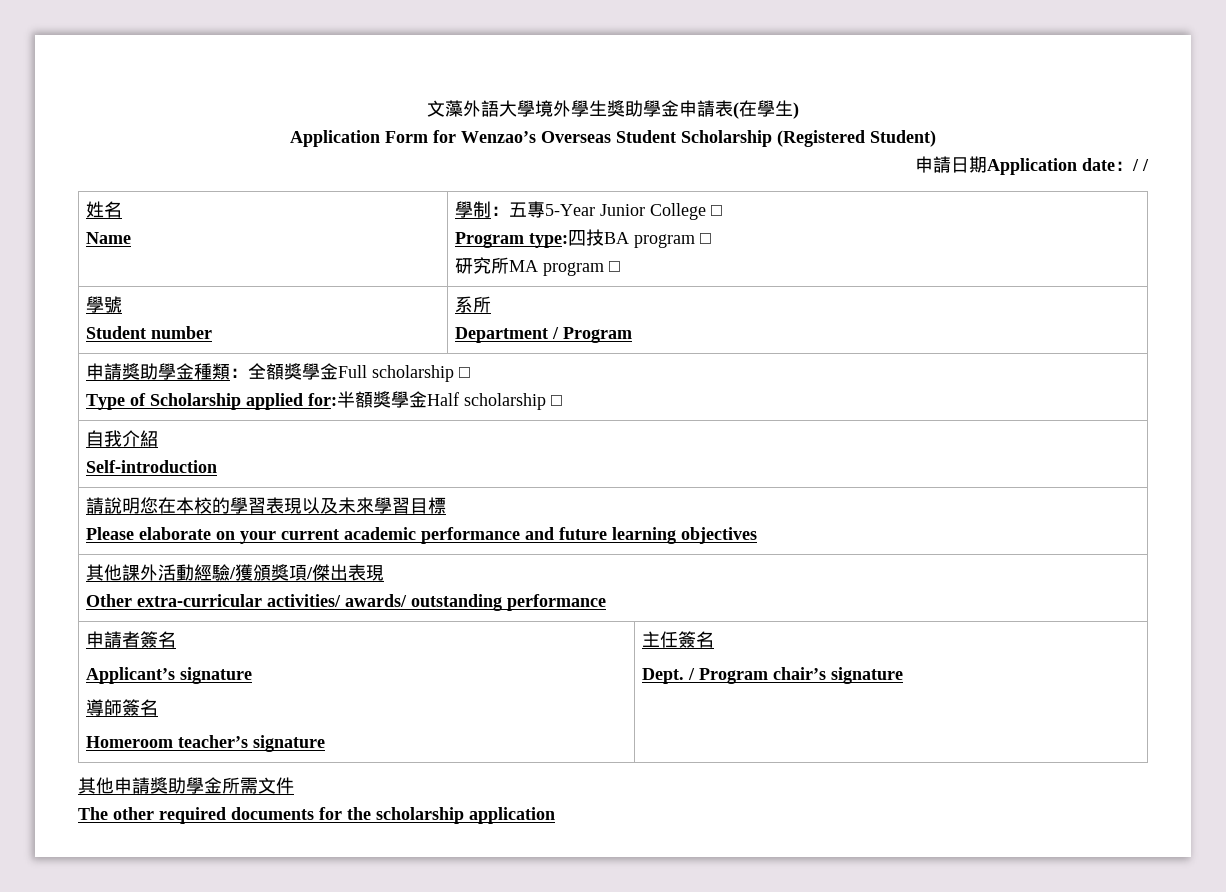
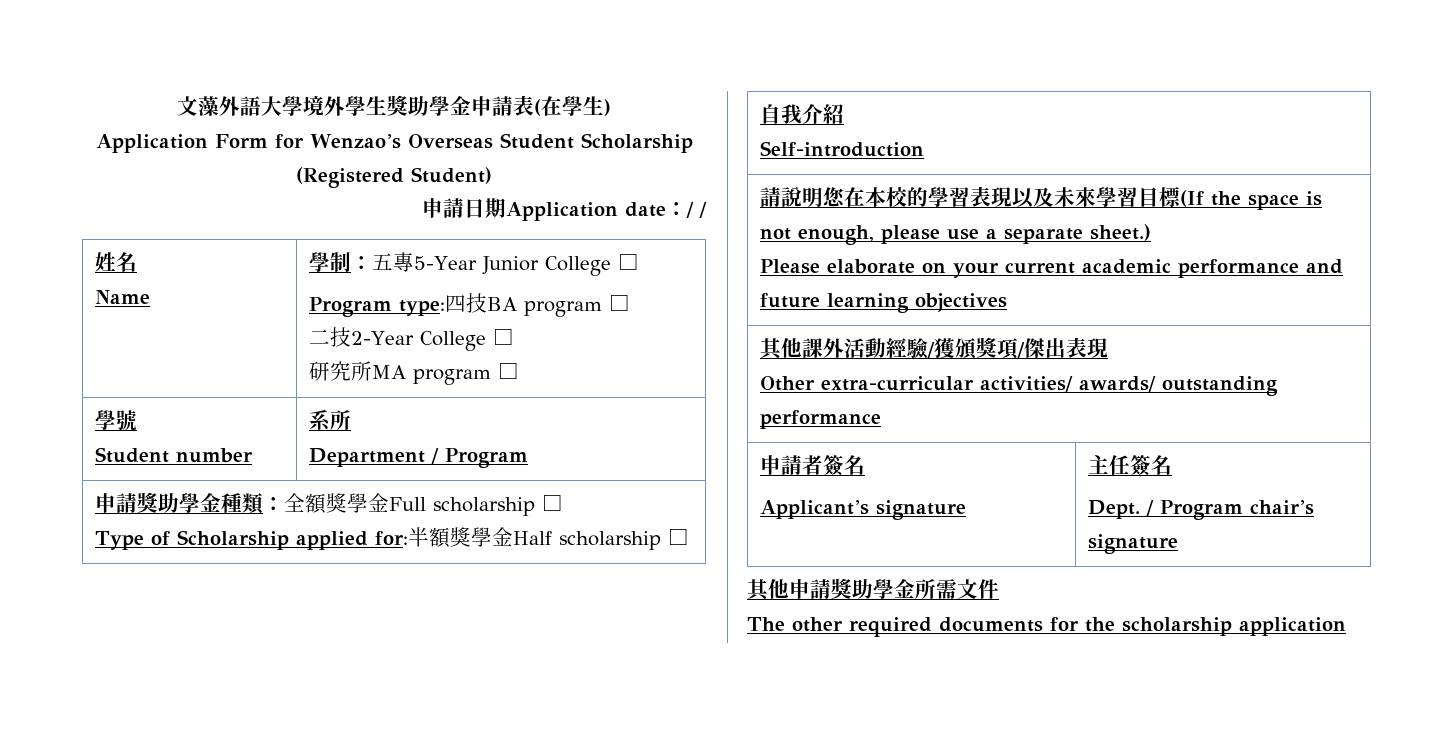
  姓名
  Name | 學制：五專5-Year Junior College □
  Program type:四技BA program □
+ 二技2-Year College □
- 請說明您在本校的學習表現以及未來學習目標
+ 請說明您在本校的學習表現以及未來學習目標(If the space is not enough, please use a separate sheet.)
  申請者簽名
- Applicant’s signature
- 導師簽名
- Homeroom teacher’s signature | 主任簽名
+ Applicant’s signature | 主任簽名

